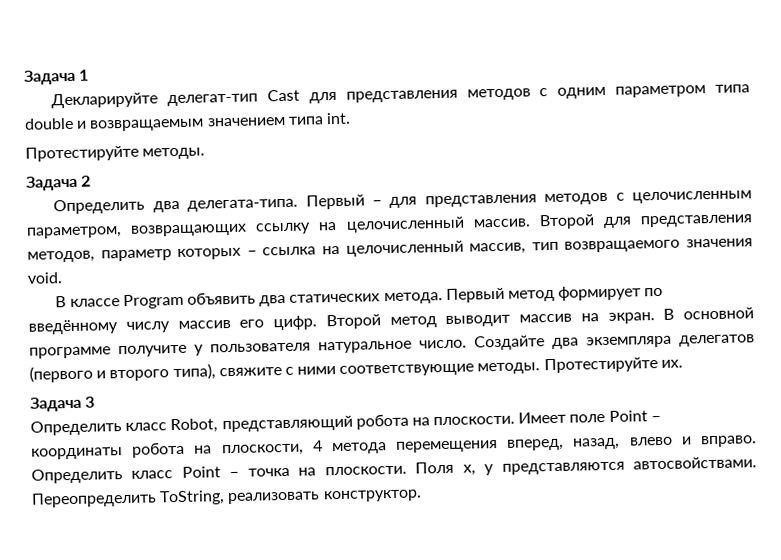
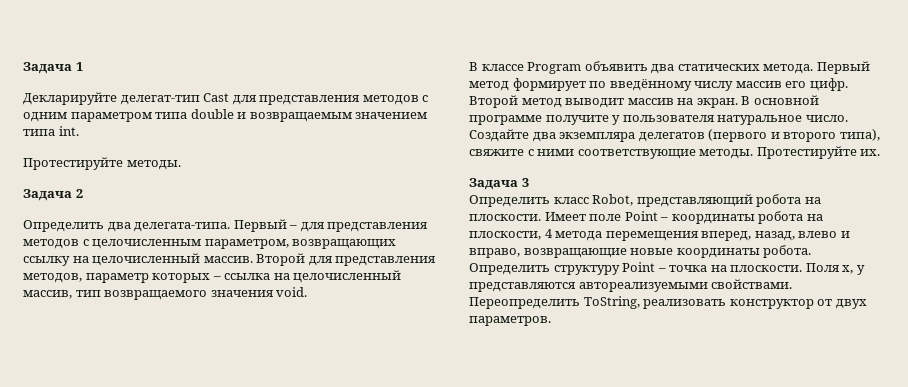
- Имеет поле Point – координаты робота на плоскости, 4 метода перемещения вперед, назад, влево и вправо. Определить класс Point – точка на плоскости.
+ Имеет поле Point – координаты робота на плоскости, 4 метода перемещения вперед, назад, влево и вправо, возвращающие новые координаты робота. Определить структуру Point – точка на плоскости.
- Поля x, y представляются автосвойствами.
+ Поля x, y представляются автореализуемыми свойствами.
- Переопределить ToString, реализовать конструктор.
+ Переопределить ToString, реализовать конструктор от двух параметров.

